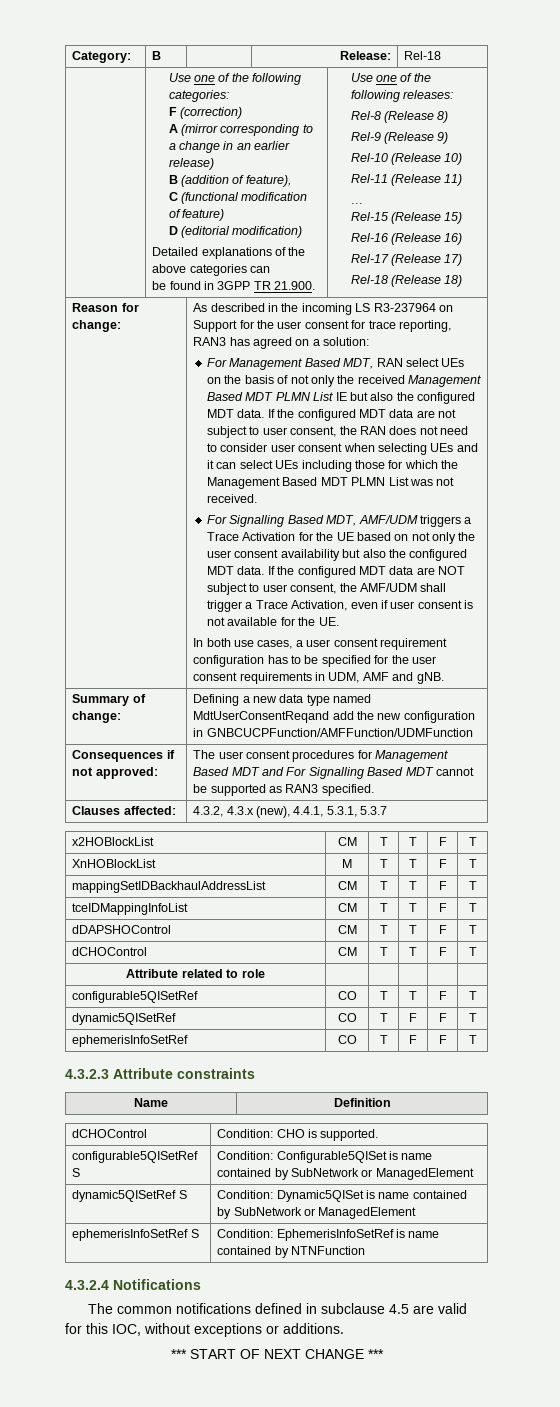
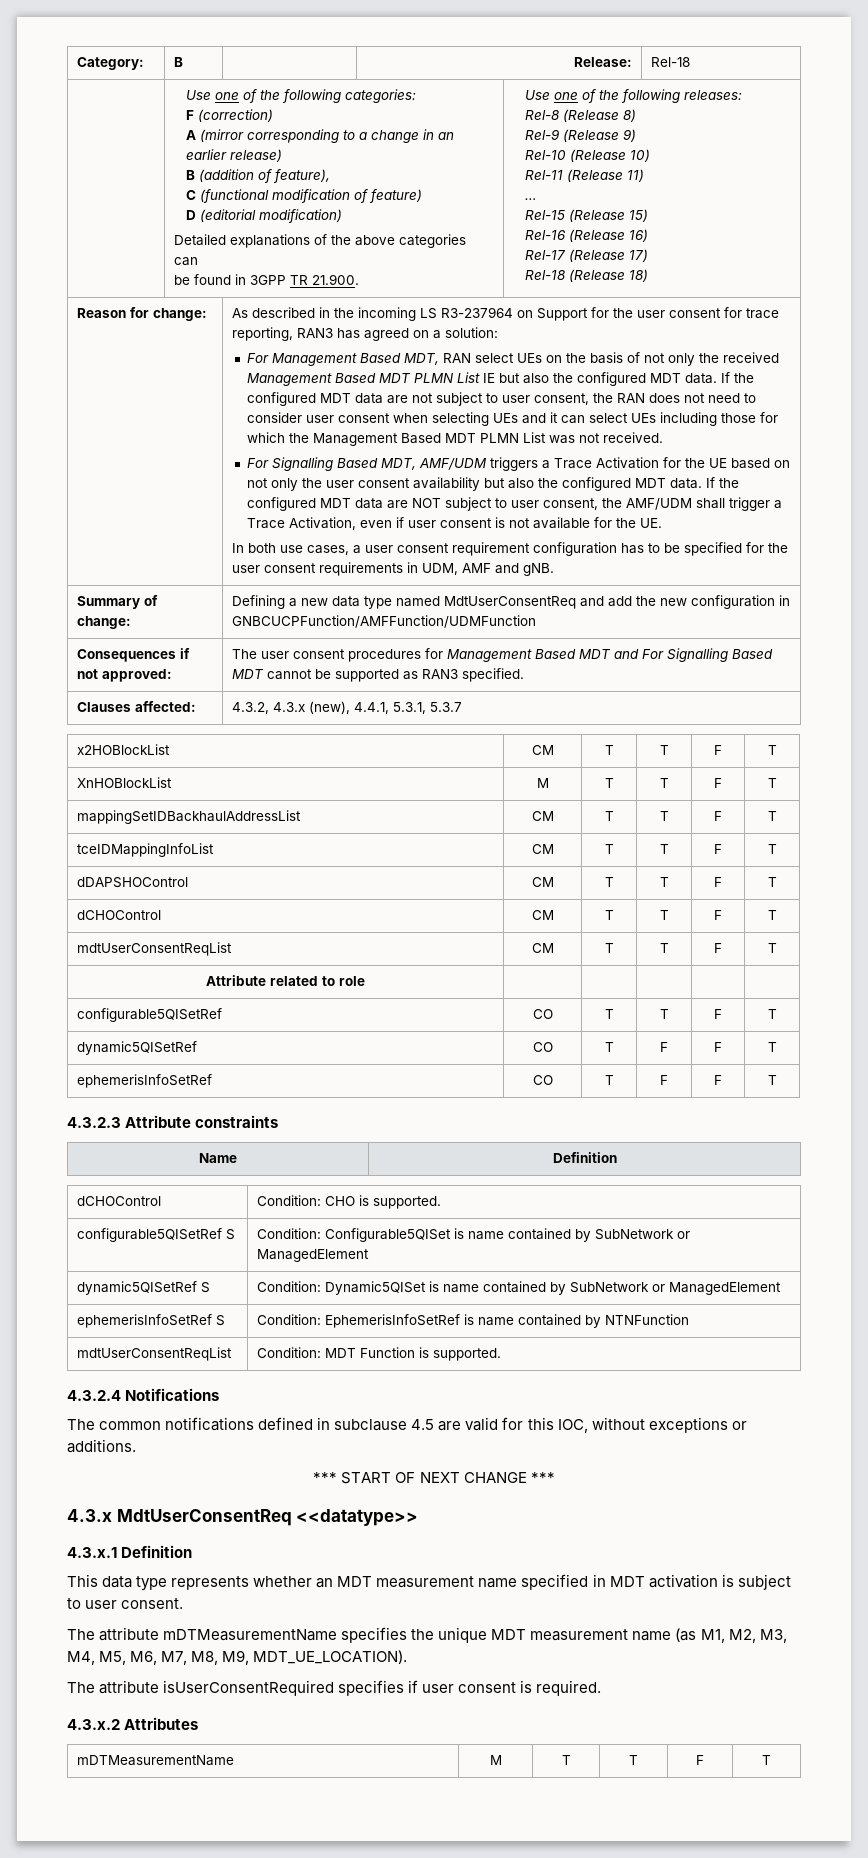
- Summary of change: | Defining a new data type named MdtUserConsentReqand add the new configuration in GNBCUCPFunction/AMFFunction/UDMFunction
+ Summary of change: | Defining a new data type named MdtUserConsentReq and add the new configuration in GNBCUCPFunction/AMFFunction/UDMFunction
+ mdtUserConsentReqList | CM | T | T | F | T
+ mdtUserConsentReqList | Condition: MDT Function is supported.
+ 4.3.x MdtUserConsentReq <<datatype>>
+ 4.3.x.1 Definition
+ This data type represents whether an MDT measurement name specified in MDT activation is subject to user consent.
+ The attribute mDTMeasurementName specifies the unique MDT measurement name (as M1, M2, M3, M4, M5, M6, M7, M8, M9, MDT_UE_LOCATION).
+ The attribute isUserConsentRequired specifies if user consent is required.
+ 4.3.x.2 Attributes
+ mDTMeasurementName | M | T | T | F | T

